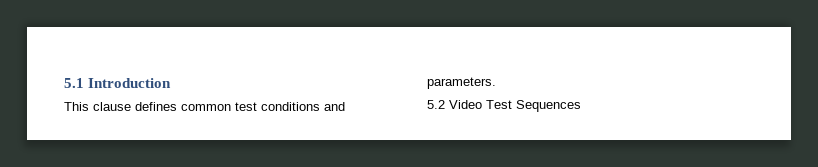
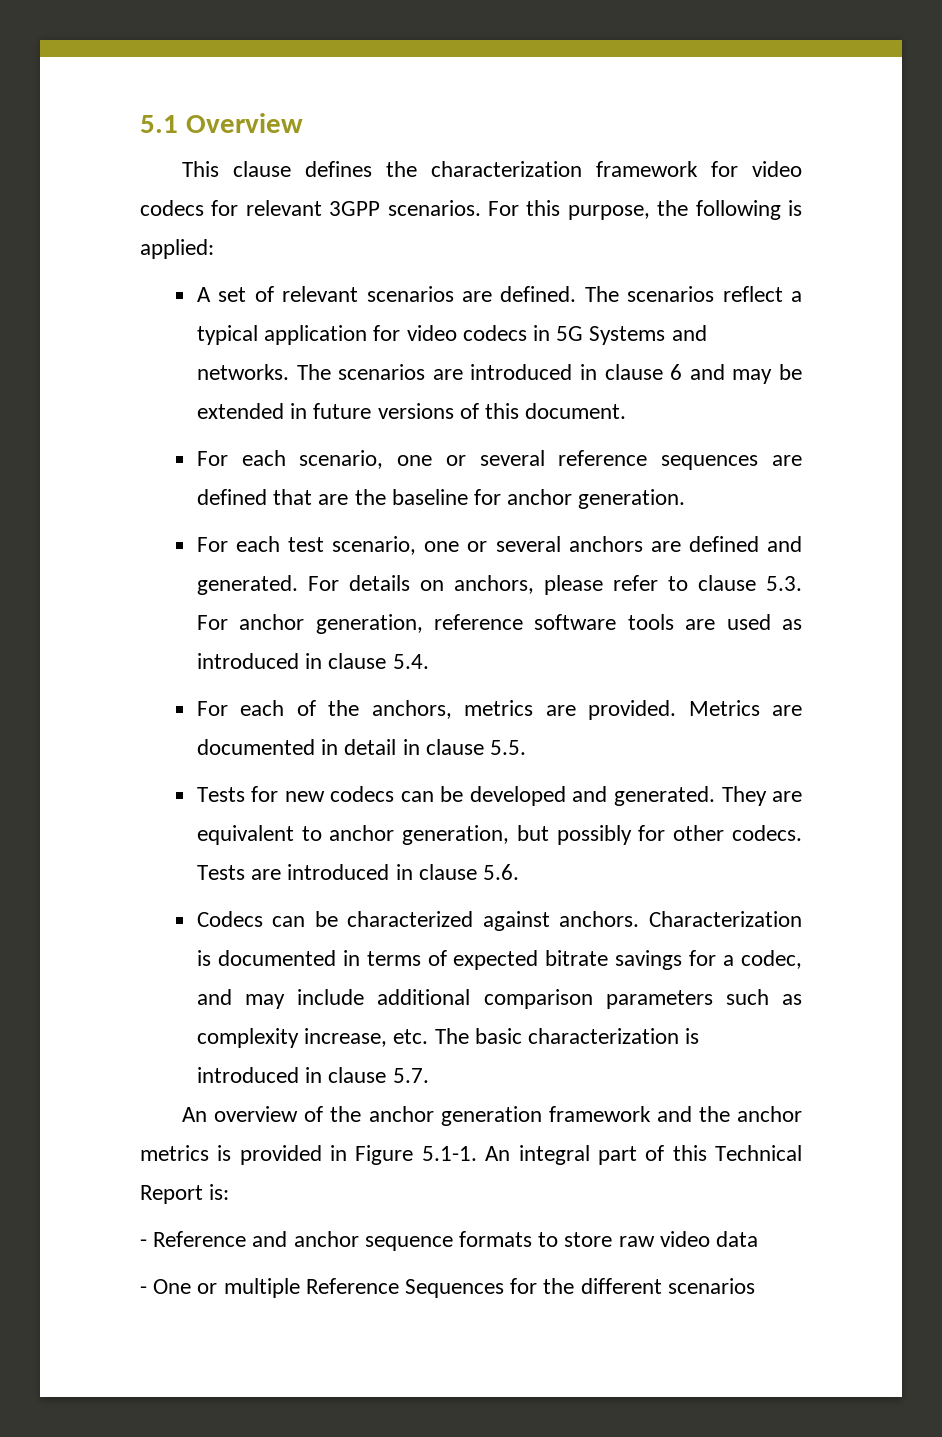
- 5.1 Introduction
+ 5.1 Overview
- This clause defines common test conditions and parameters.
- 5.2 Video Test Sequences
+ This clause defines the characterization framework for video codecs for relevant 3GPP scenarios. For this purpose, the following is applied:
+ A set of relevant scenarios are defined. The scenarios reflect a typical application for video codecs in 5G Systems and networks. The scenarios are introduced in clause 6 and may be extended in future versions of this document.
+ For each scenario, one or several reference sequences are defined that are the baseline for anchor generation.
+ For each test scenario, one or several anchors are defined and generated. For details on anchors, please refer to clause 5.3. For anchor generation, reference software tools are used as introduced in clause 5.4.
+ For each of the anchors, metrics are provided. Metrics are documented in detail in clause 5.5.
+ Tests for new codecs can be developed and generated. They are equivalent to anchor generation, but possibly for other codecs. Tests are introduced in clause 5.6.
+ Codecs can be characterized against anchors. Characterization is documented in terms of expected bitrate savings for a codec, and may include additional comparison parameters such as complexity increase, etc. The basic characterization is introduced in clause 5.7.
+ An overview of the anchor generation framework and the anchor metrics is provided in Figure 5.1-1. An integral part of this Technical Report is:
+ - Reference and anchor sequence formats to store raw video data
+ - One or multiple Reference Sequences for the different scenarios

